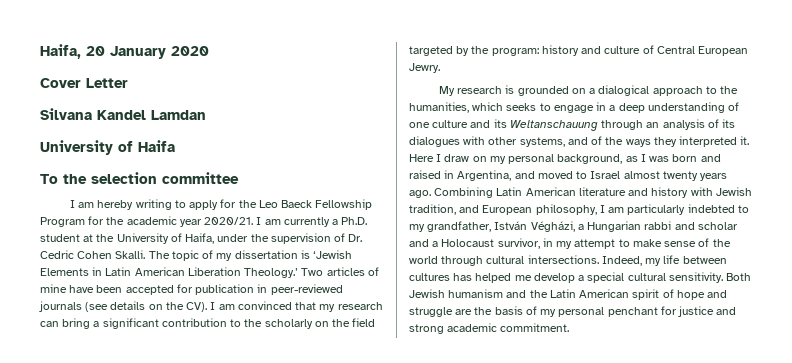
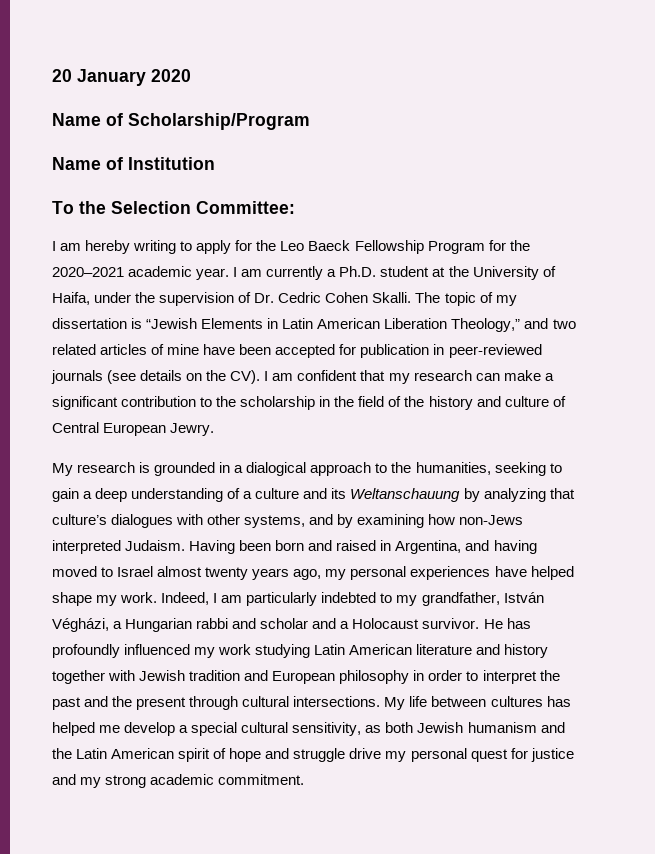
- Haifa, 20 January 2020
+ 20 January 2020
- Cover Letter
- Silvana Kandel Lamdan
- University of Haifa
+ Name of Scholarship/Program
+ Name of Institution
- To the selection committee
+ To the Selection Committee:
- I am hereby writing to apply for the Leo Baeck Fellowship Program for the academic year 2020/21.
+ I am hereby writing to apply for the Leo Baeck Fellowship Program for the 2020–2021 academic year.
- The topic of my dissertation is ‘Jewish Elements in Latin American Liberation Theology.’ Two articles of mine have been accepted for publication in peer-reviewed journals (see details on the CV). I am convinced that my research can bring a significant contribution to the scholarly on the field targeted by the program: history and culture of Central European Jewry.
+ The topic of my dissertation is “Jewish Elements in Latin American Liberation Theology,” and two related articles of mine have been accepted for publication in peer-reviewed journals (see details on the CV). I am confident that my research can make a significant contribution to the scholarship in the field of the history and culture of Central European Jewry.
- My research is grounded on a dialogical approach to the humanities, which seeks to engage in a deep understanding of one culture and its Weltanschauung through an analysis of its dialogues with other systems, and of the ways they interpreted it. Here I draw on my personal background, as I was born and raised in Argentina, and moved to Israel almost twenty years ago. Combining Latin American literature and history with Jewish tradition, and European philosophy, I am particularly indebted to my grandfather, István Végházi, a Hungarian rabbi and scholar and a Holocaust survivor, in my attempt to make sense of the world through cultural intersections.
+ My research is grounded in a dialogical approach to the humanities, seeking to gain a deep understanding of a culture and its Weltanschauung by analyzing that culture’s dialogues with other systems, and by examining how non-Jews interpreted Judaism. Having been born and raised in Argentina, and having moved to Israel almost twenty years ago, my personal experiences have helped shape my work. Indeed, I am particularly indebted to my grandfather, István Végházi, a Hungarian rabbi and scholar and a Holocaust survivor. He has profoundly influenced my work studying Latin American literature and history together with Jewish tradition and European philosophy in order to interpret the past and the present through cultural intersections.
- Indeed, my life between cultures has helped me develop a special cultural sensitivity. Both Jewish humanism and the Latin American spirit of hope and struggle are the basis of my personal penchant for justice and strong academic commitment.
+ My life between cultures has helped me develop a special cultural sensitivity, as both Jewish humanism and the Latin American spirit of hope and struggle drive my personal quest for justice and my strong academic commitment.

